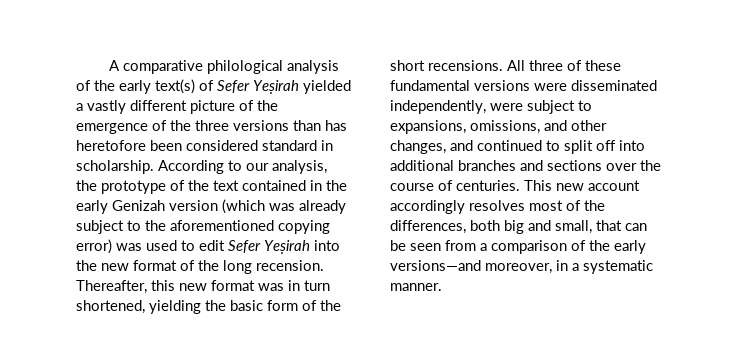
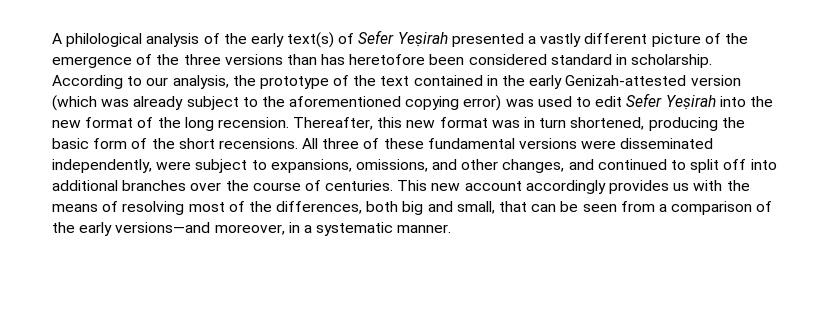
- A comparative philological analysis of the early text(s) of Sefer Yeṣirah yielded a vastly different picture of the emergence of the three versions than has heretofore been considered standard in scholarship.
+ A philological analysis of the early text(s) of Sefer Yeṣirah presented a vastly different picture of the emergence of the three versions than has heretofore been considered standard in scholarship.
- According to our analysis, the prototype of the text contained in the early Genizah version (which was already subject to the aforementioned copying error) was used to edit Sefer Yeṣirah into the new format of the long recension.
+ According to our analysis, the prototype of the text contained in the early Genizah-attested version (which was already subject to the aforementioned copying error) was used to edit Sefer Yeṣirah into the new format of the long recension.
- Thereafter, this new format was in turn shortened, yielding the basic form of the short recensions.
+ Thereafter, this new format was in turn shortened, producing the basic form of the short recensions.
- All three of these fundamental versions were disseminated independently, were subject to expansions, omissions, and other changes, and continued to split off into additional branches and sections over the course of centuries.
+ All three of these fundamental versions were disseminated independently, were subject to expansions, omissions, and other changes, and continued to split off into additional branches over the course of centuries.
- This new account accordingly resolves most of the differences, both big and small, that can be seen from a comparison of the early versions—and moreover, in a systematic manner.
+ This new account accordingly provides us with the means of resolving most of the differences, both big and small, that can be seen from a comparison of the early versions—and moreover, in a systematic manner.

